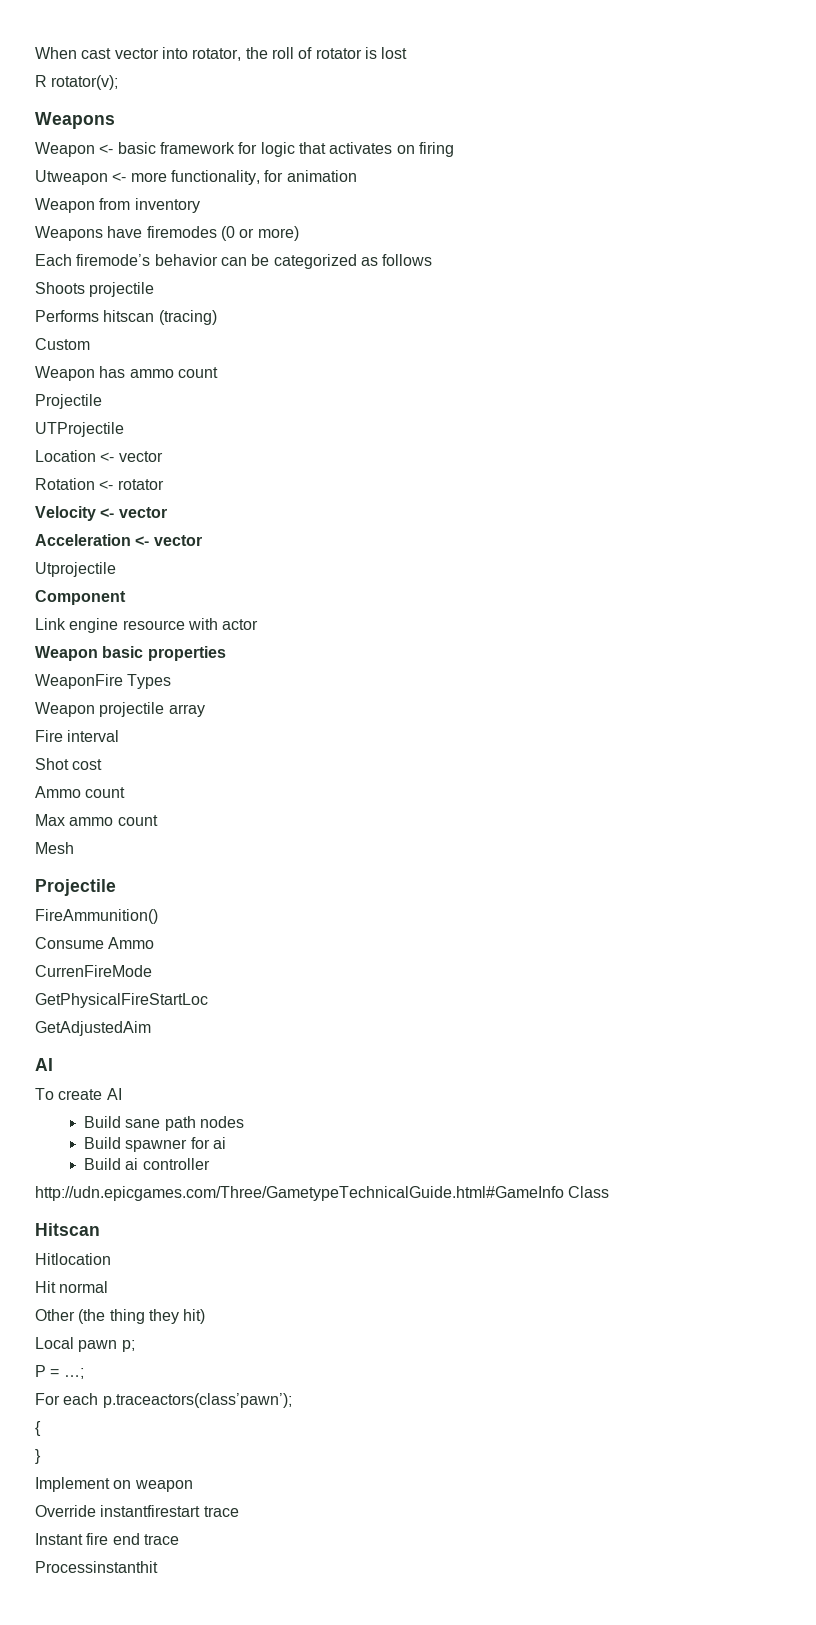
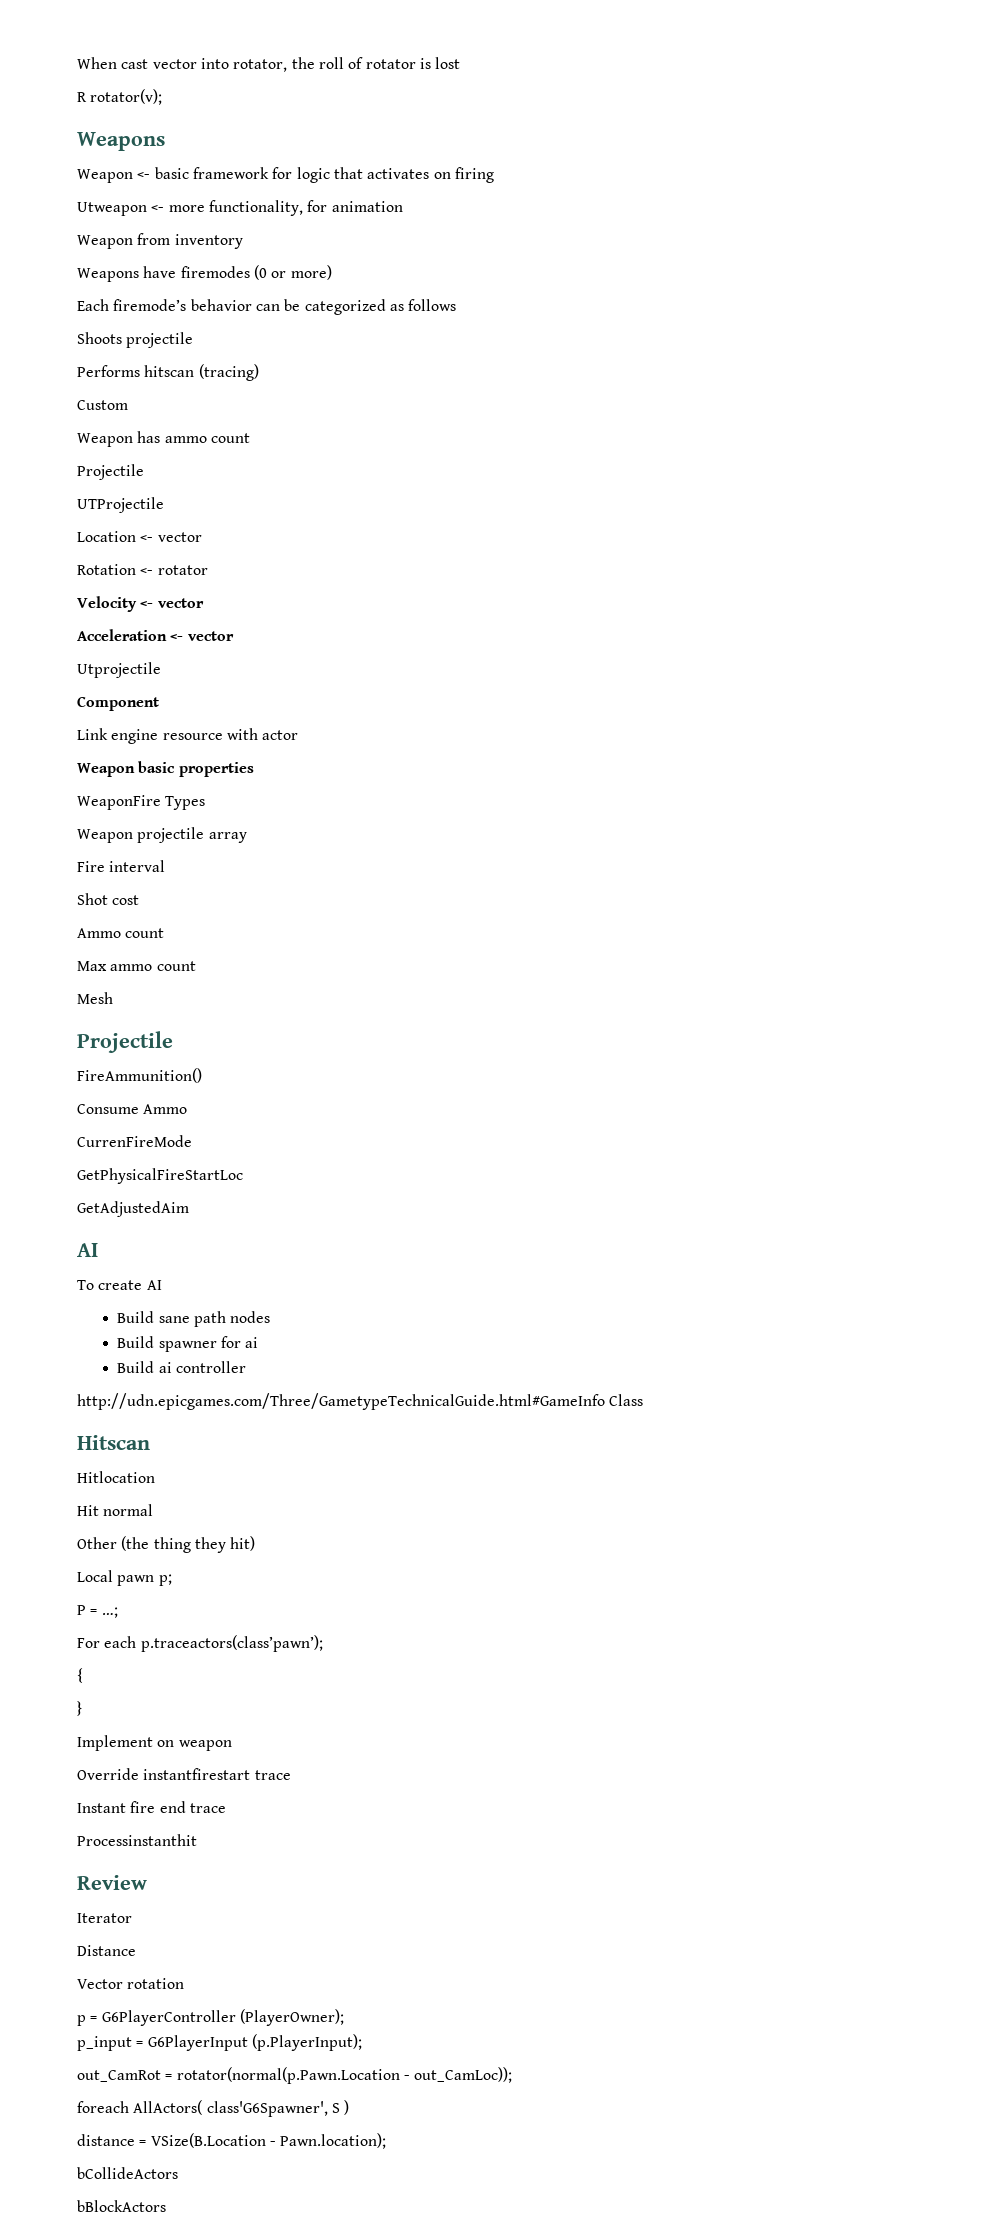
+ Review
+ Iterator
+ Distance
+ Vector rotation
+ p = G6PlayerController (PlayerOwner);
+ p_input = G6PlayerInput (p.PlayerInput);
+ out_CamRot = rotator(normal(p.Pawn.Location - out_CamLoc));
+ foreach AllActors( class'G6Spawner', S )
+ distance = VSize(B.Location - Pawn.location);
+ bCollideActors
+ bBlockActors

